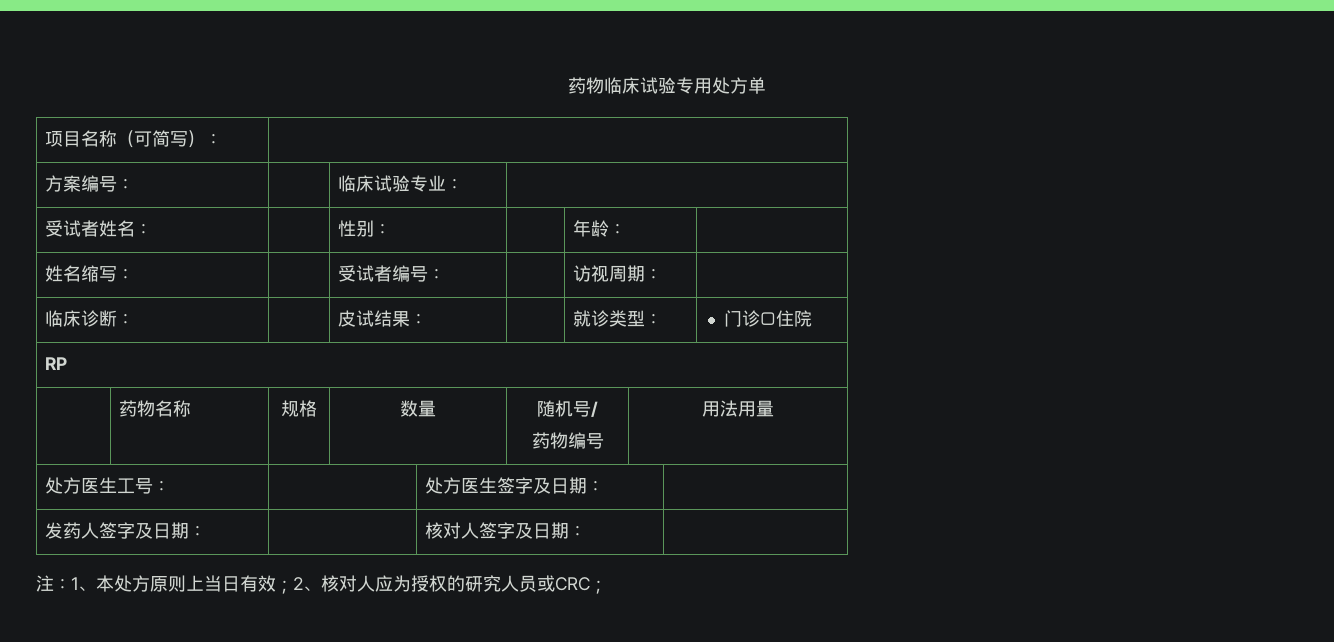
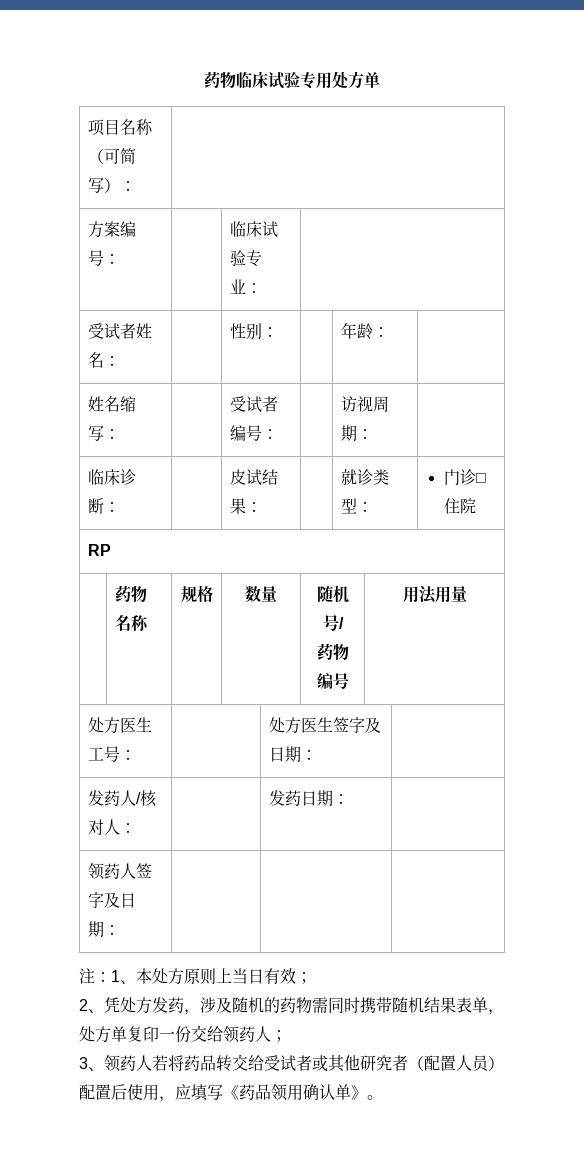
- 发药人签字及日期： | | 核对人签字及日期： |
+ 发药人/核对人： | | 发药日期： |
+ 领药人签字及日期： | | |
- 注：1、本处方原则上当日有效；2、核对人应为授权的研究人员或CRC；
+ 注：1、本处方原则上当日有效；
+ 2、凭处方发药，涉及随机的药物需同时携带随机结果表单，处方单复印一份交给领药人；
+ 3、领药人若将药品转交给受试者或其他研究者（配置人员）配置后使用，应填写《药品领用确认单》。

